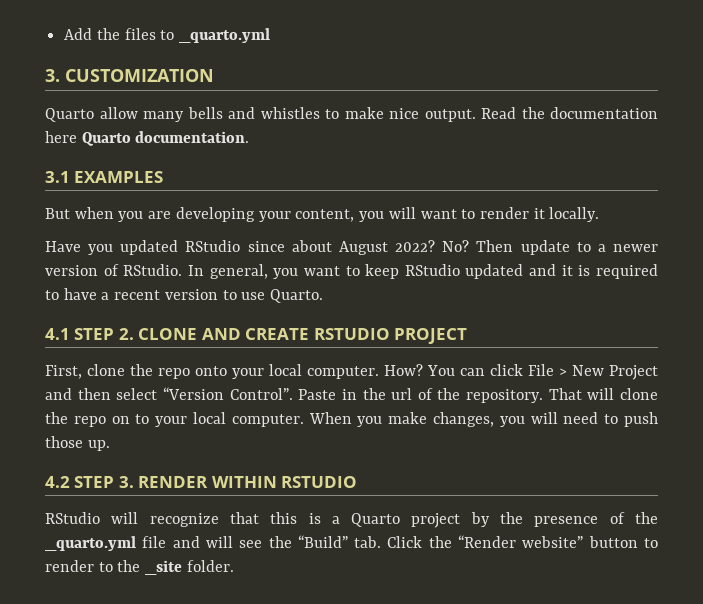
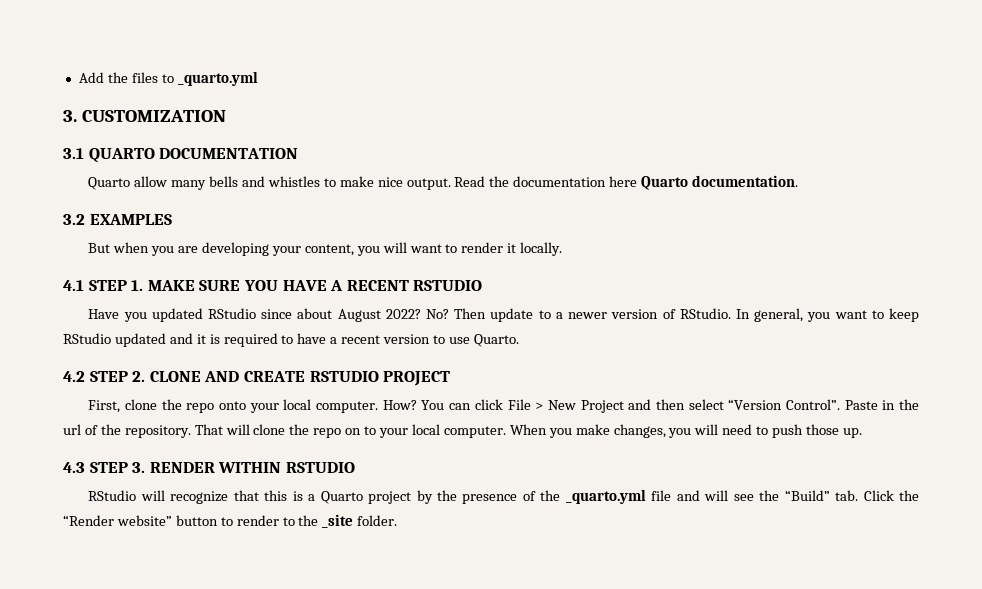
+ 3.1 QUARTO DOCUMENTATION
- 3.1 EXAMPLES
+ 3.2 EXAMPLES
+ 4.1 STEP 1. MAKE SURE YOU HAVE A RECENT RSTUDIO
- 4.1 STEP 2. CLONE AND CREATE RSTUDIO PROJECT
+ 4.2 STEP 2. CLONE AND CREATE RSTUDIO PROJECT
- 4.2 STEP 3. RENDER WITHIN RSTUDIO
+ 4.3 STEP 3. RENDER WITHIN RSTUDIO

